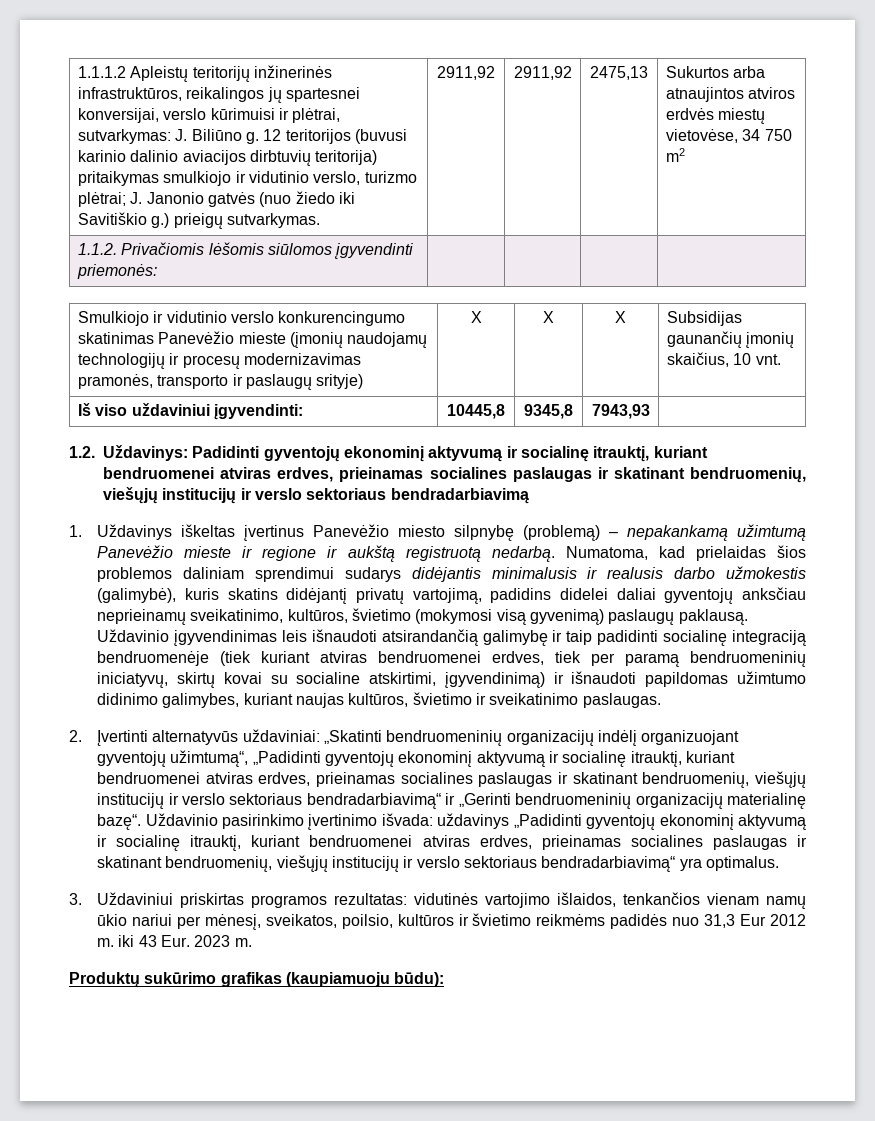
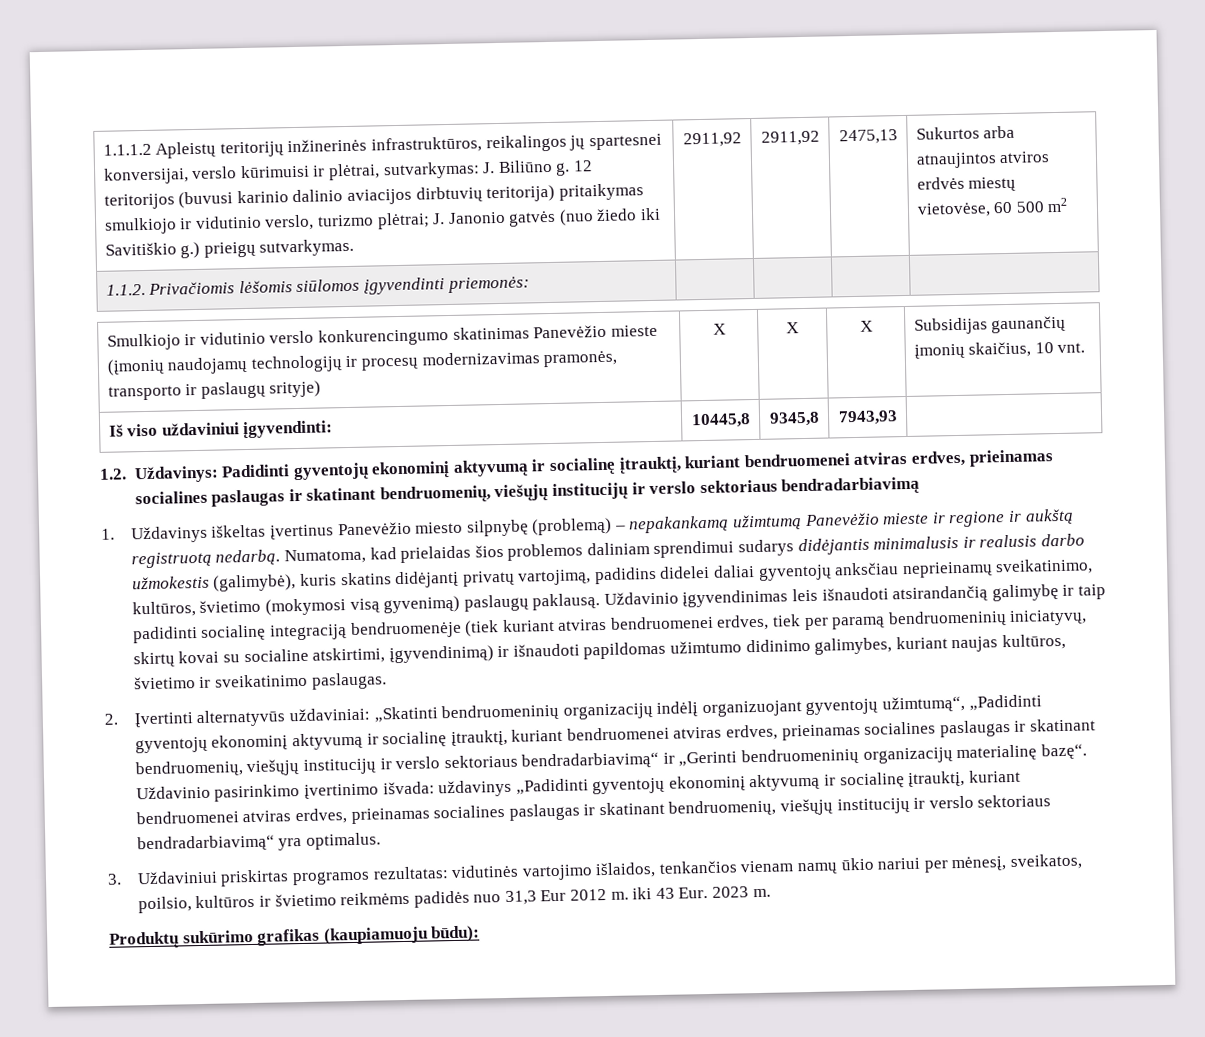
- Sukurtos arba atnaujintos atviros erdvės miestų vietovėse, 34 750 m2
+ Sukurtos arba atnaujintos atviros erdvės miestų vietovėse, 60 500 m2
- 1.2. Uždavinys: Padidinti gyventojų ekonominį aktyvumą ir socialinę itrauktį, kuriant bendruomenei atviras erdves, prieinamas socialines paslaugas ir skatinant bendruomenių, viešųjų institucijų ir verslo sektoriaus bendradarbiavimą
+ 1.2. Uždavinys: Padidinti gyventojų ekonominį aktyvumą ir socialinę įtrauktį, kuriant bendruomenei atviras erdves, prieinamas socialines paslaugas ir skatinant bendruomenių, viešųjų institucijų ir verslo sektoriaus bendradarbiavimą
- 2. Įvertinti alternatyvūs uždaviniai: „Skatinti bendruomeninių organizacijų indėlį organizuojant gyventojų užimtumą“, „Padidinti gyventojų ekonominį aktyvumą ir socialinę itrauktį, kuriant bendruomenei atviras erdves, prieinamas socialines paslaugas ir skatinant bendruomenių, viešųjų institucijų ir verslo sektoriaus bendradarbiavimą“ ir „Gerinti bendruomeninių organizacijų materialinę bazę“.
+ 2. Įvertinti alternatyvūs uždaviniai: „Skatinti bendruomeninių organizacijų indėlį organizuojant gyventojų užimtumą“, „Padidinti gyventojų ekonominį aktyvumą ir socialinę įtrauktį, kuriant bendruomenei atviras erdves, prieinamas socialines paslaugas ir skatinant bendruomenių, viešųjų institucijų ir verslo sektoriaus bendradarbiavimą“ ir „Gerinti bendruomeninių organizacijų materialinę bazę“.
- Uždavinio pasirinkimo įvertinimo išvada: uždavinys „Padidinti gyventojų ekonominį aktyvumą ir socialinę itrauktį, kuriant bendruomenei atviras erdves, prieinamas socialines paslaugas ir skatinant bendruomenių, viešųjų institucijų ir verslo sektoriaus bendradarbiavimą“ yra optimalus.
+ Uždavinio pasirinkimo įvertinimo išvada: uždavinys „Padidinti gyventojų ekonominį aktyvumą ir socialinę įtrauktį, kuriant bendruomenei atviras erdves, prieinamas socialines paslaugas ir skatinant bendruomenių, viešųjų institucijų ir verslo sektoriaus bendradarbiavimą“ yra optimalus.

